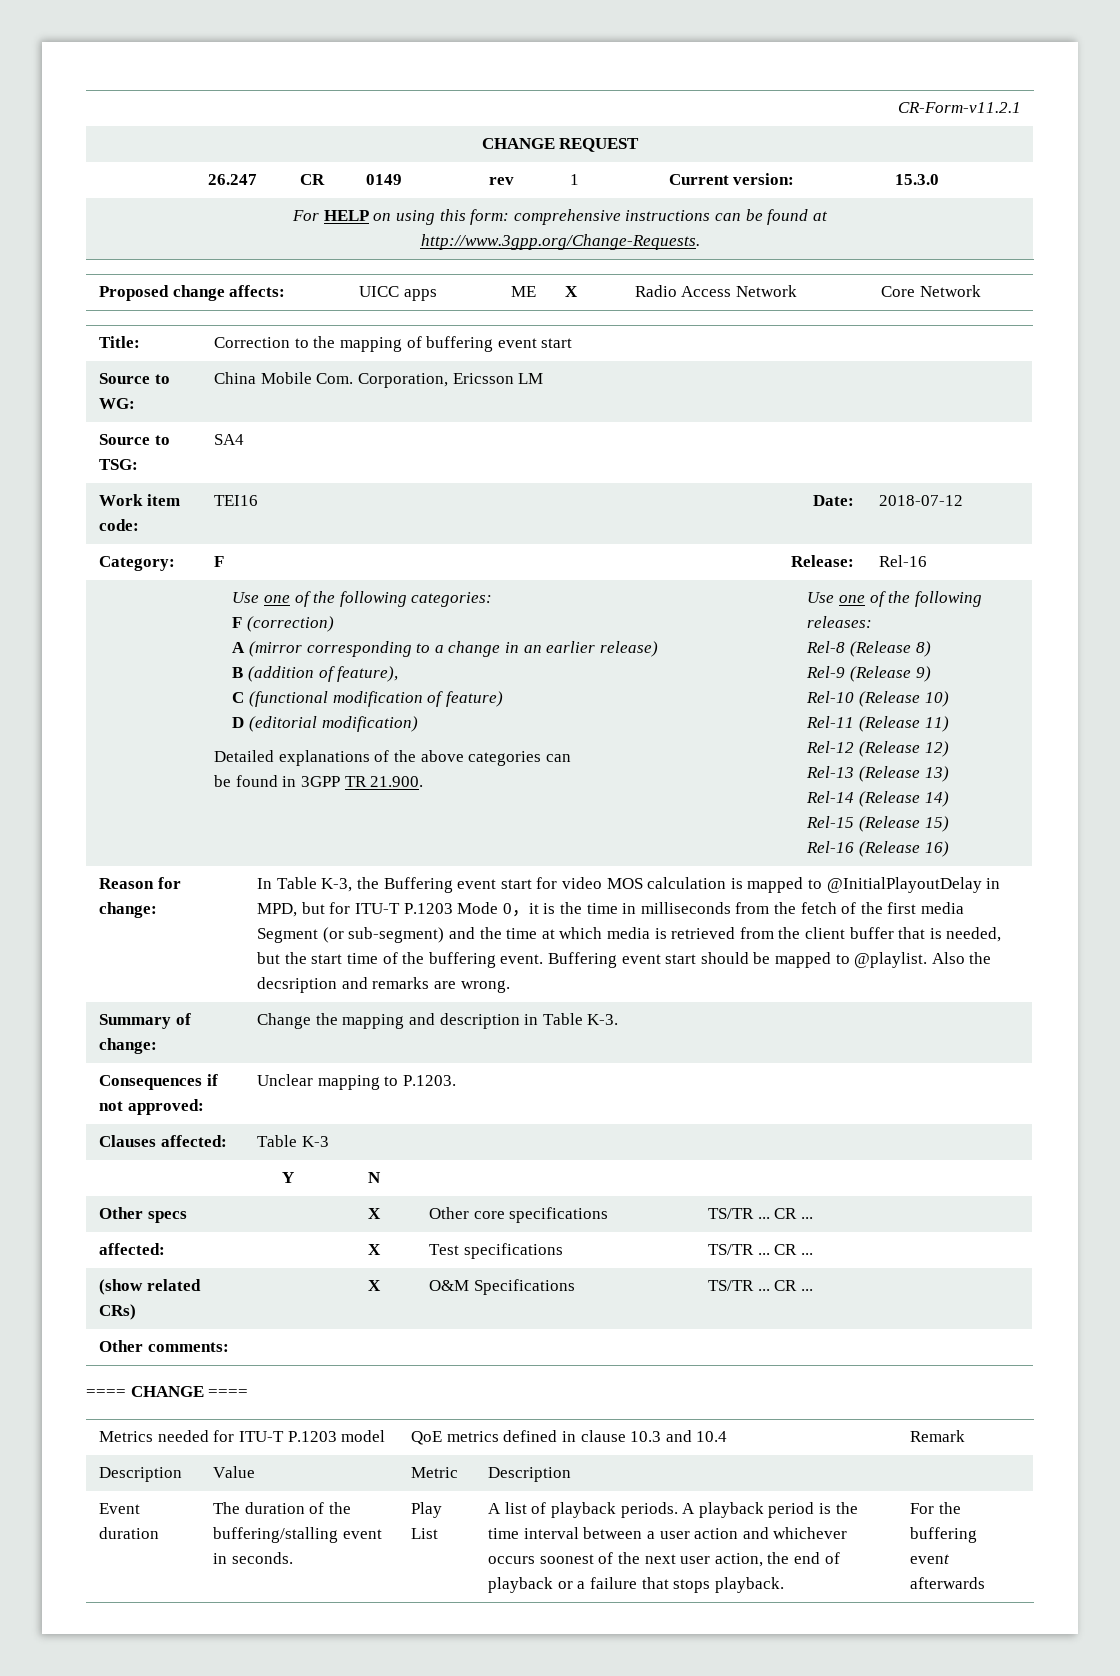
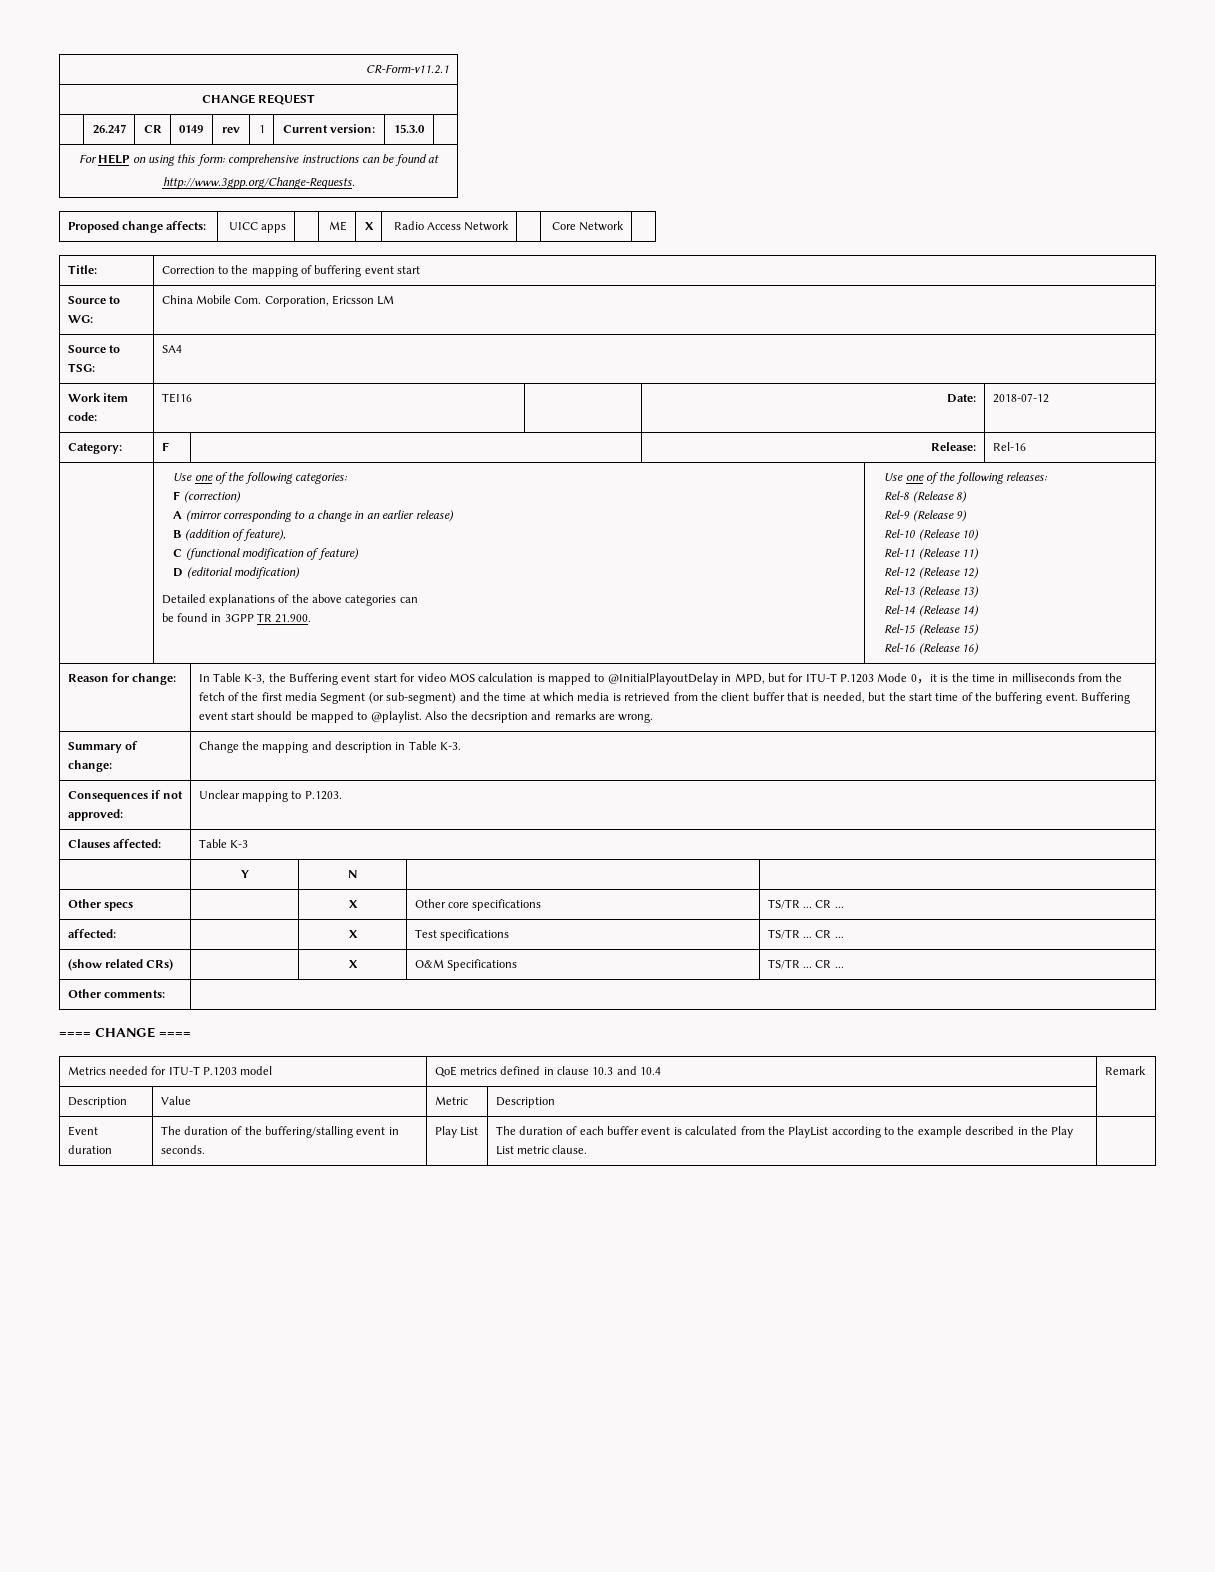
- A list of playback periods. A playback period is the time interval between a user action and whichever occurs soonest of the next user action, the end of playback or a failure that stops playback. | For the buffering event afterwards
+ The duration of each buffer event is calculated from the PlayList according to the example described in the Play List metric clause.

